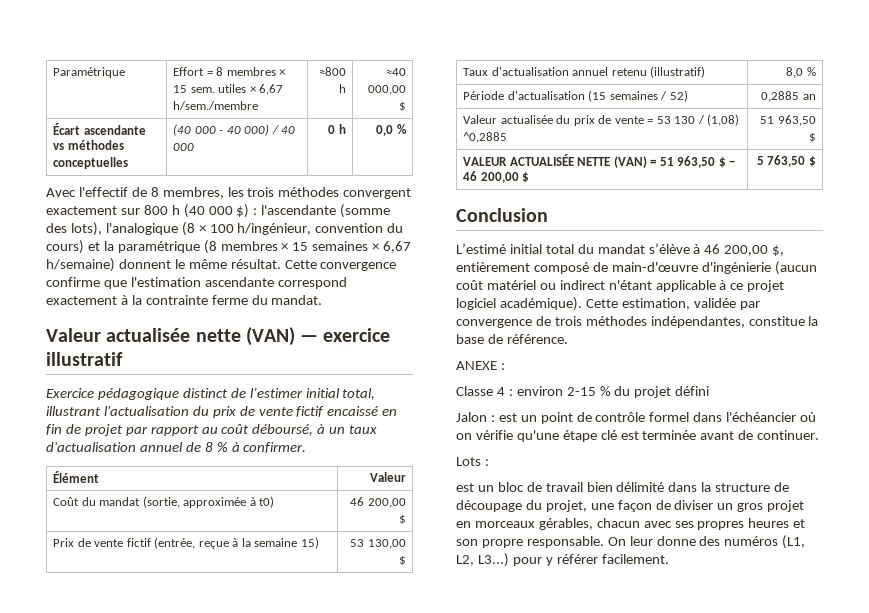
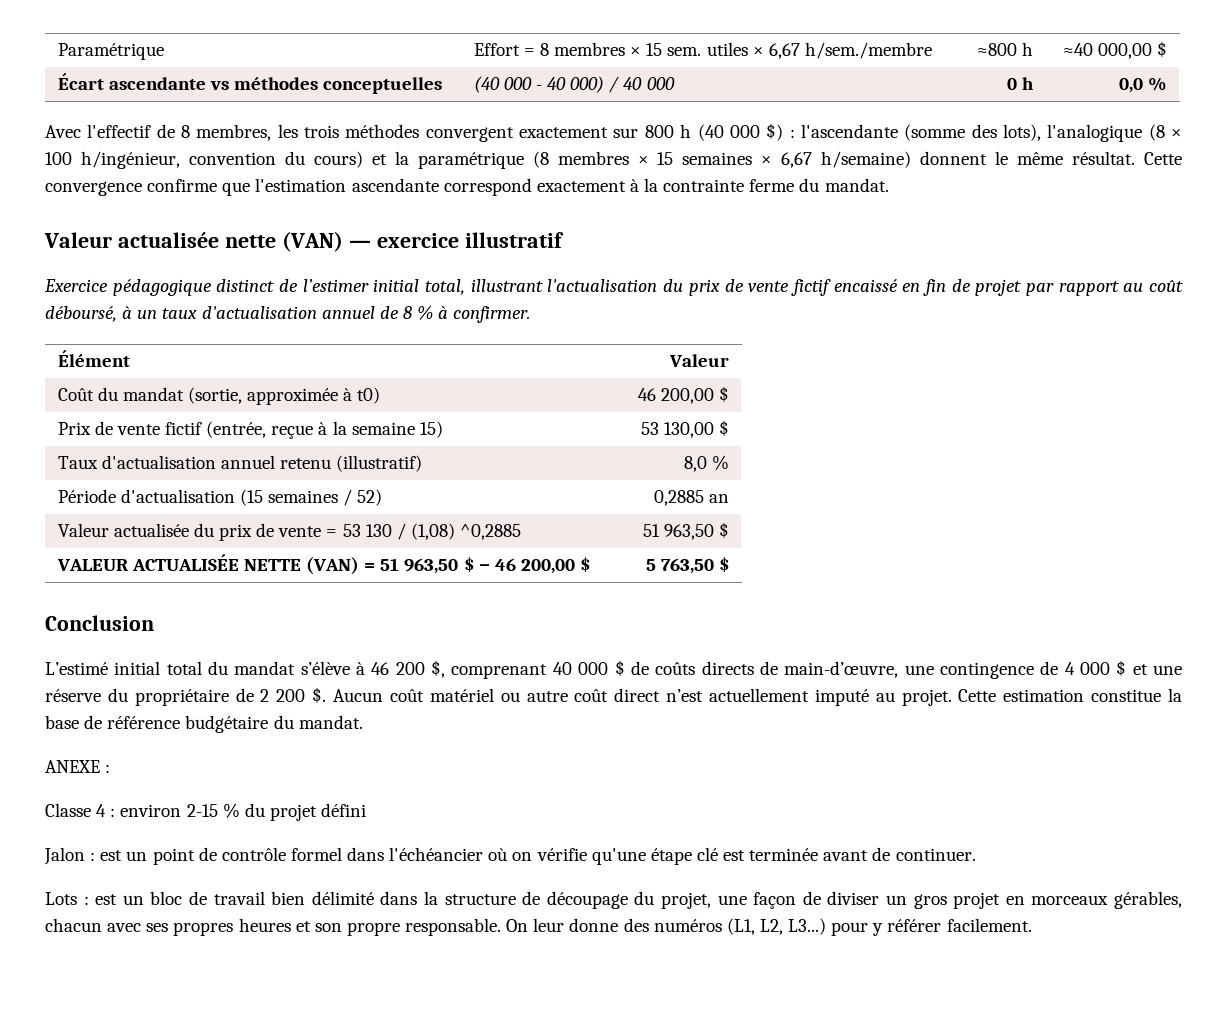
- L’estimé initial total du mandat s’élève à 46 200,00 $, entièrement composé de main-d'œuvre d'ingénierie (aucun coût matériel ou indirect n'étant applicable à ce projet logiciel académique). Cette estimation, validée par convergence de trois méthodes indépendantes, constitue la base de référence.
+ L’estimé initial total du mandat s’élève à 46 200 $, comprenant 40 000 $ de coûts directs de main-d’œuvre, une contingence de 4 000 $ et une réserve du propriétaire de 2 200 $. Aucun coût matériel ou autre coût direct n’est actuellement imputé au projet. Cette estimation constitue la base de référence budgétaire du mandat.
- Lots :
- est un bloc de travail bien délimité dans la structure de découpage du projet, une façon de diviser un gros projet en morceaux gérables, chacun avec ses propres heures et son propre responsable.
+ Lots : est un bloc de travail bien délimité dans la structure de découpage du projet, une façon de diviser un gros projet en morceaux gérables, chacun avec ses propres heures et son propre responsable.

